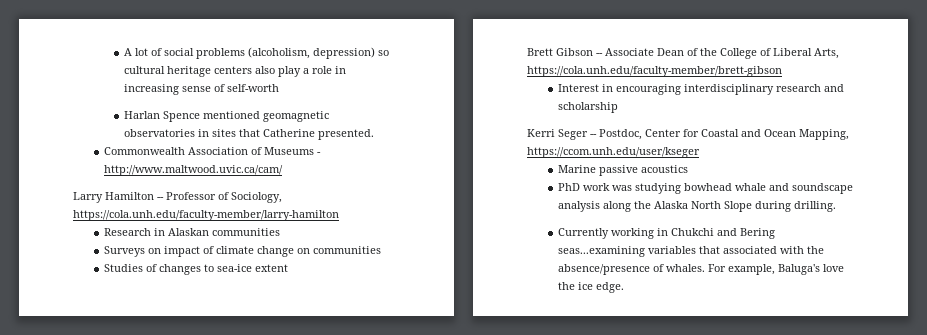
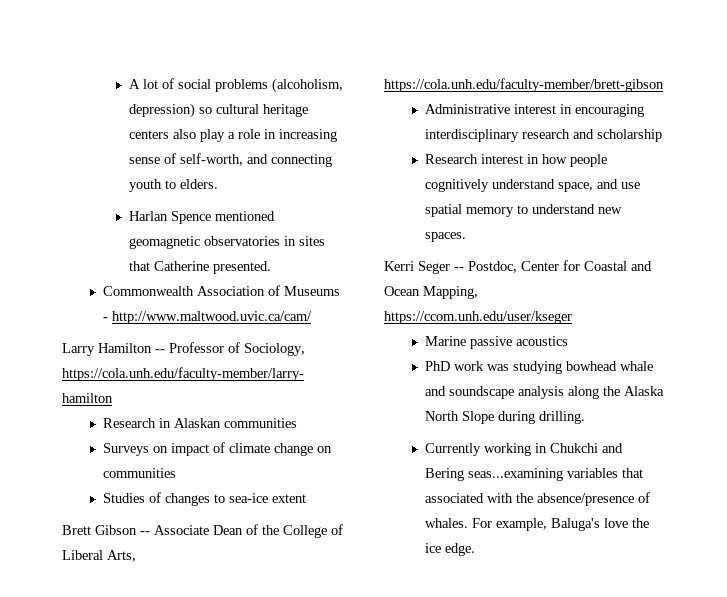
- A lot of social problems (alcoholism, depression) so cultural heritage centers also play a role in increasing sense of self-worth
+ A lot of social problems (alcoholism, depression) so cultural heritage centers also play a role in increasing sense of self-worth, and connecting youth to elders.
- Interest in encouraging interdisciplinary research and scholarship
+ Administrative interest in encouraging interdisciplinary research and scholarship
+ Research interest in how people cognitively understand space, and use spatial memory to understand new spaces.

